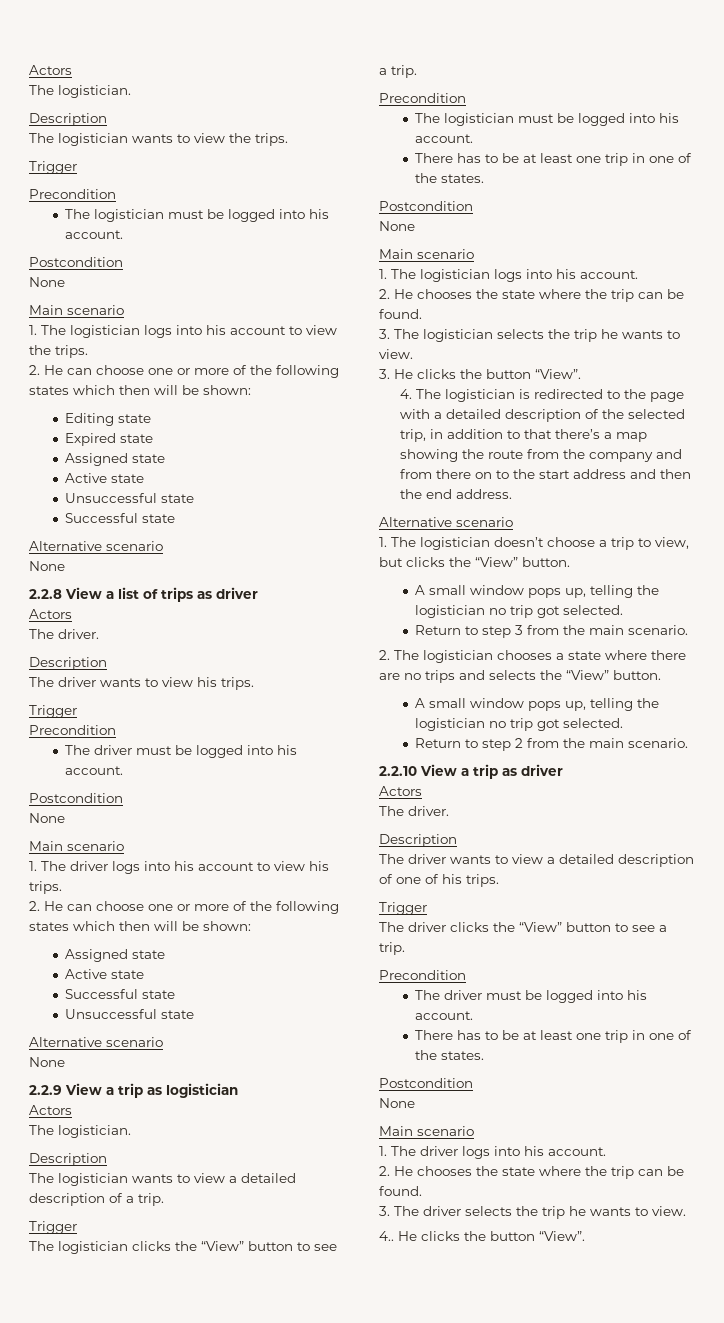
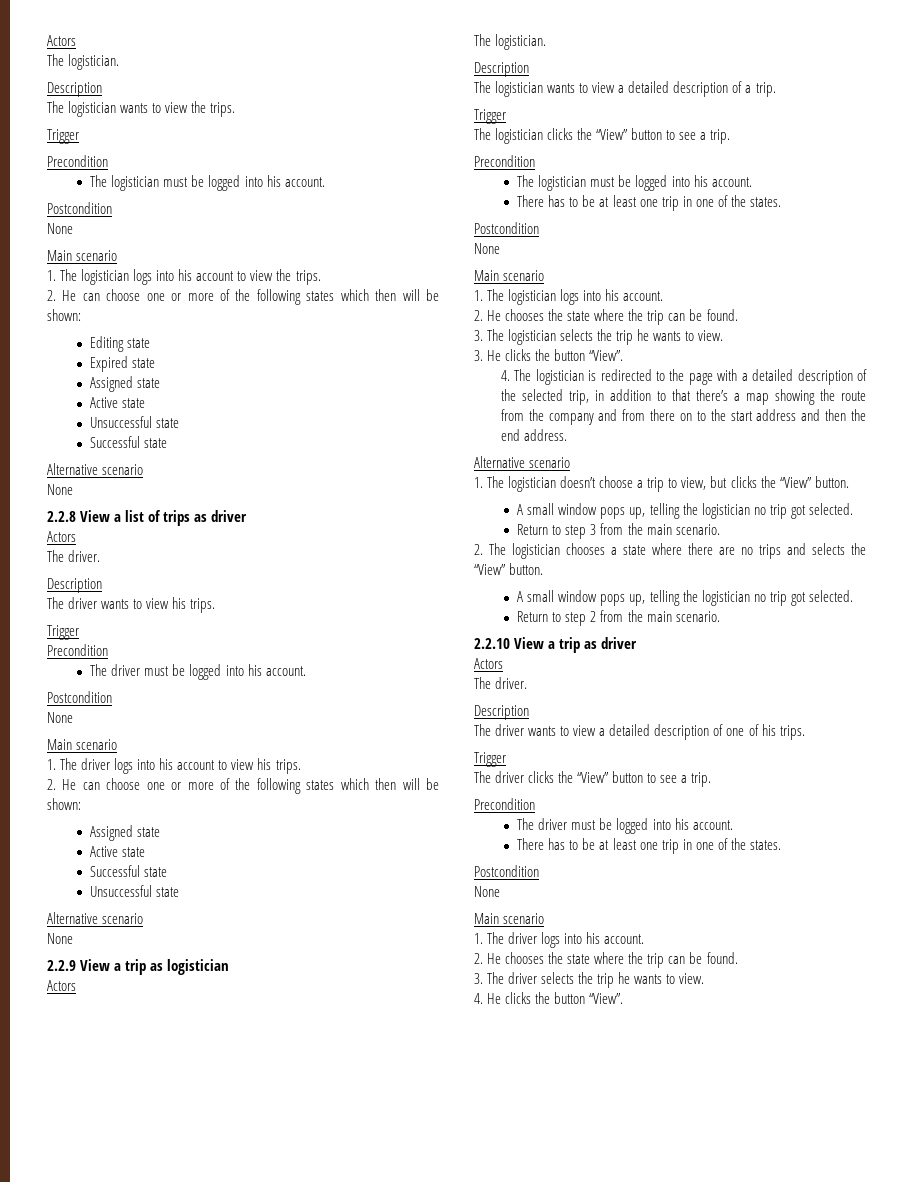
- 4.. He clicks the button “View”.
+ 4. He clicks the button “View”.

